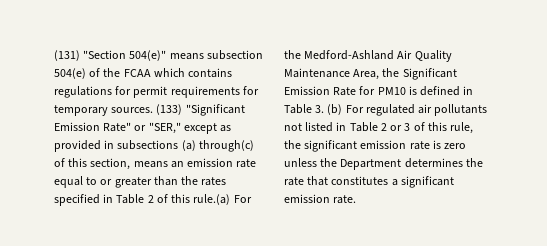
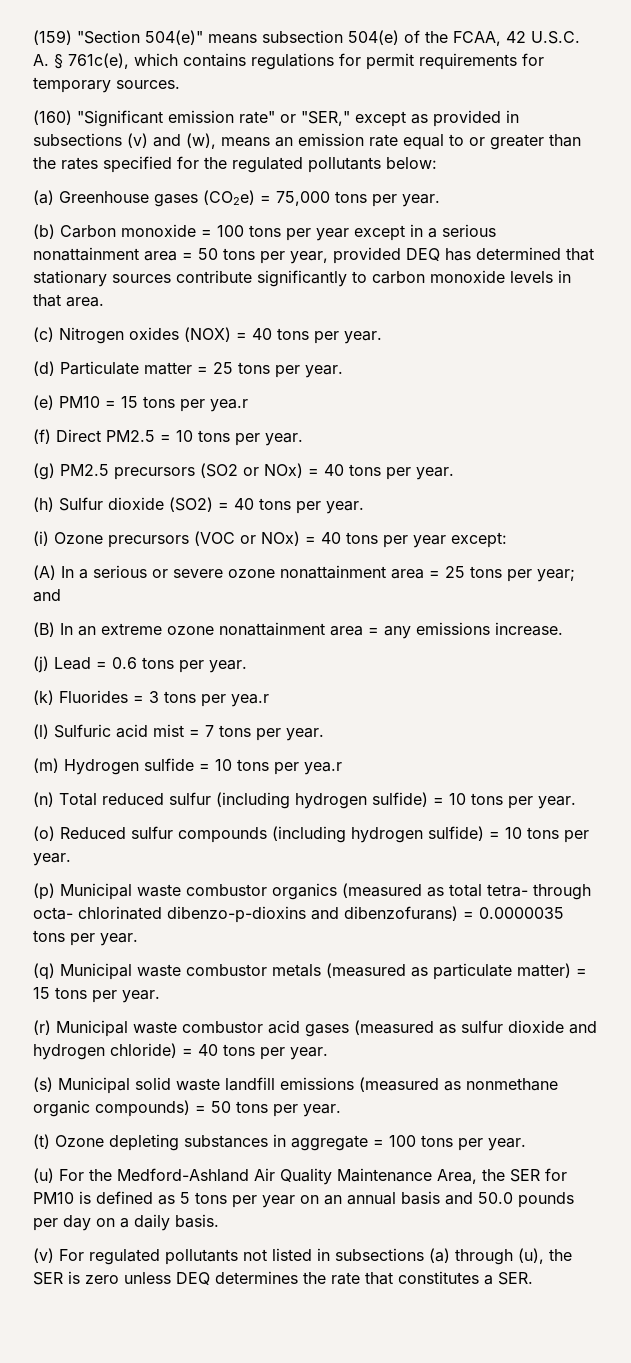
- (131) "Section 504(e)" means subsection 504(e) of the FCAA which contains regulations for permit requirements for temporary sources. (133) "Significant Emission Rate" or "SER," except as provided in subsections (a) through(c) of this section, means an emission rate equal to or greater than the rates specified in Table 2 of this rule.(a) For the Medford-Ashland Air Quality Maintenance Area, the Significant Emission Rate for PM10 is defined in Table 3. (b) For regulated air pollutants not listed in Table 2 or 3 of this rule, the significant emission rate is zero unless the Department determines the rate that constitutes a significant emission rate.
+ (159) "Section 504(e)" means subsection 504(e) of the FCAA, 42 U.S.C. A. § 761c(e), which contains regulations for permit requirements for temporary sources.
+ (160) "Significant emission rate" or "SER," except as provided in subsections (v) and (w), means an emission rate equal to or greater than the rates specified for the regulated pollutants below:
+ (a) Greenhouse gases (CO2e) = 75,000 tons per year.
+ (b) Carbon monoxide = 100 tons per year except in a serious nonattainment area = 50 tons per year, provided DEQ has determined that stationary sources contribute significantly to carbon monoxide levels in that area.
+ (c) Nitrogen oxides (NOX) = 40 tons per year.
+ (d) Particulate matter = 25 tons per year.
+ (e) PM10 = 15 tons per yea.r
+ (f) Direct PM2.5 = 10 tons per year.
+ (g) PM2.5 precursors (SO2 or NOx) = 40 tons per year.
+ (h) Sulfur dioxide (SO2) = 40 tons per year.
+ (i) Ozone precursors (VOC or NOx) = 40 tons per year except:
+ (A) In a serious or severe ozone nonattainment area = 25 tons per year; and
+ (B) In an extreme ozone nonattainment area = any emissions increase.
+ (j) Lead = 0.6 tons per year.
+ (k) Fluorides = 3 tons per yea.r
+ (l) Sulfuric acid mist = 7 tons per year.
+ (m) Hydrogen sulfide = 10 tons per yea.r
+ (n) Total reduced sulfur (including hydrogen sulfide) = 10 tons per year.
+ (o) Reduced sulfur compounds (including hydrogen sulfide) = 10 tons per year.
+ (p) Municipal waste combustor organics (measured as total tetra- through octa- chlorinated dibenzo-p-dioxins and dibenzofurans) = 0.0000035 tons per year.
+ (q) Municipal waste combustor metals (measured as particulate matter) = 15 tons per year.
+ (r) Municipal waste combustor acid gases (measured as sulfur dioxide and hydrogen chloride) = 40 tons per year.
+ (s) Municipal solid waste landfill emissions (measured as nonmethane organic compounds) = 50 tons per year.
+ (t) Ozone depleting substances in aggregate = 100 tons per year.
+ (u) For the Medford-Ashland Air Quality Maintenance Area, the SER for PM10 is defined as 5 tons per year on an annual basis and 50.0 pounds per day on a daily basis.
+ (v) For regulated pollutants not listed in subsections (a) through (u), the SER is zero unless DEQ determines the rate that constitutes a SER.

